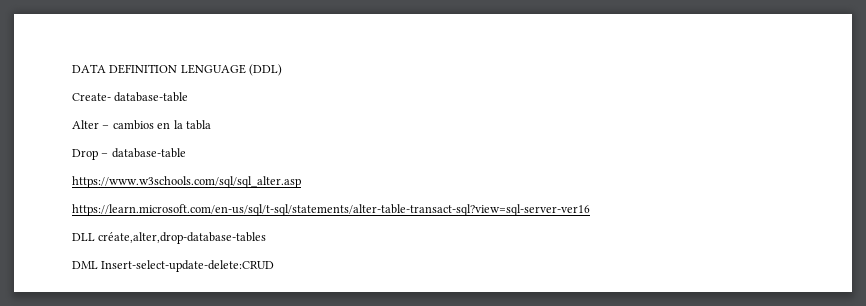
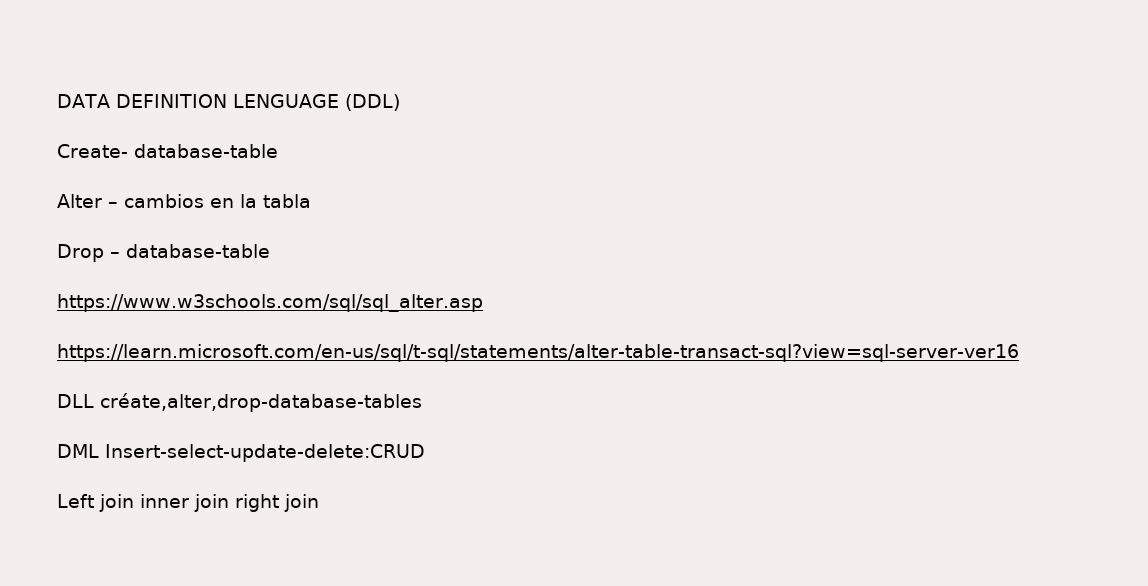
+ Left join inner join right join

